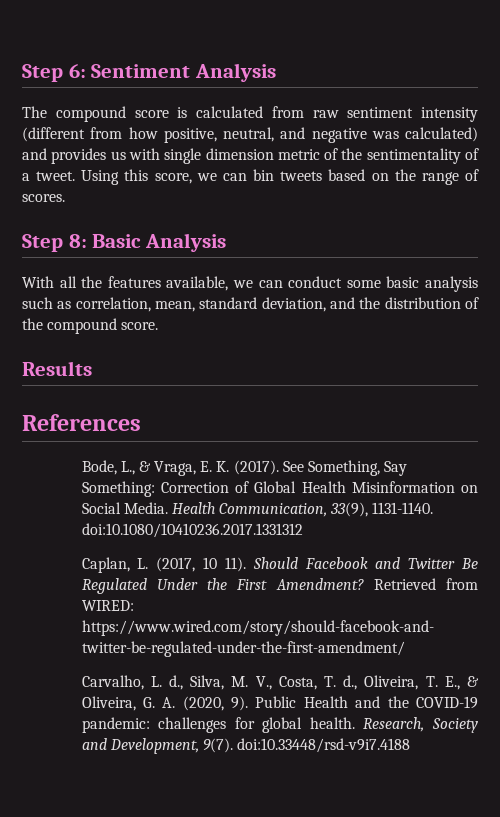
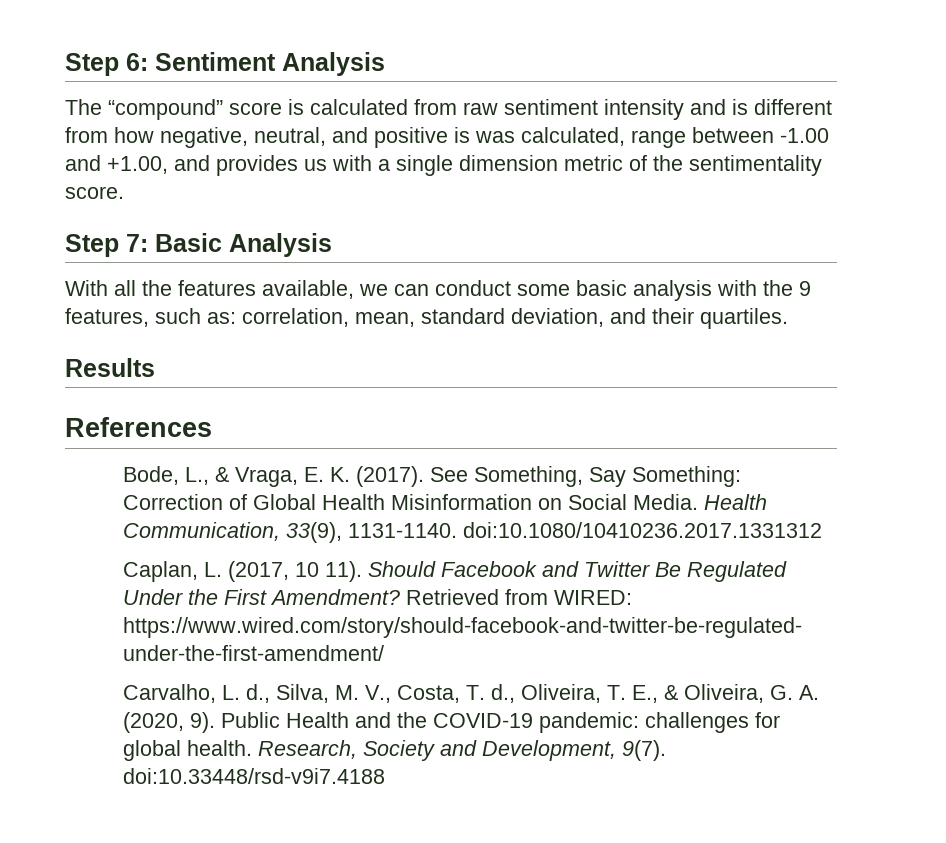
- The compound score is calculated from raw sentiment intensity (different from how positive, neutral, and negative was calculated) and provides us with single dimension metric of the sentimentality of a tweet. Using this score, we can bin tweets based on the range of scores.
- Step 8: Basic Analysis
+ The “compound” score is calculated from raw sentiment intensity and is different from how negative, neutral, and positive is was calculated, range between -1.00 and +1.00, and provides us with a single dimension metric of the sentimentality score.
+ Step 7: Basic Analysis
- With all the features available, we can conduct some basic analysis such as correlation, mean, standard deviation, and the distribution of the compound score.
+ With all the features available, we can conduct some basic analysis with the 9 features, such as: correlation, mean, standard deviation, and their quartiles.

